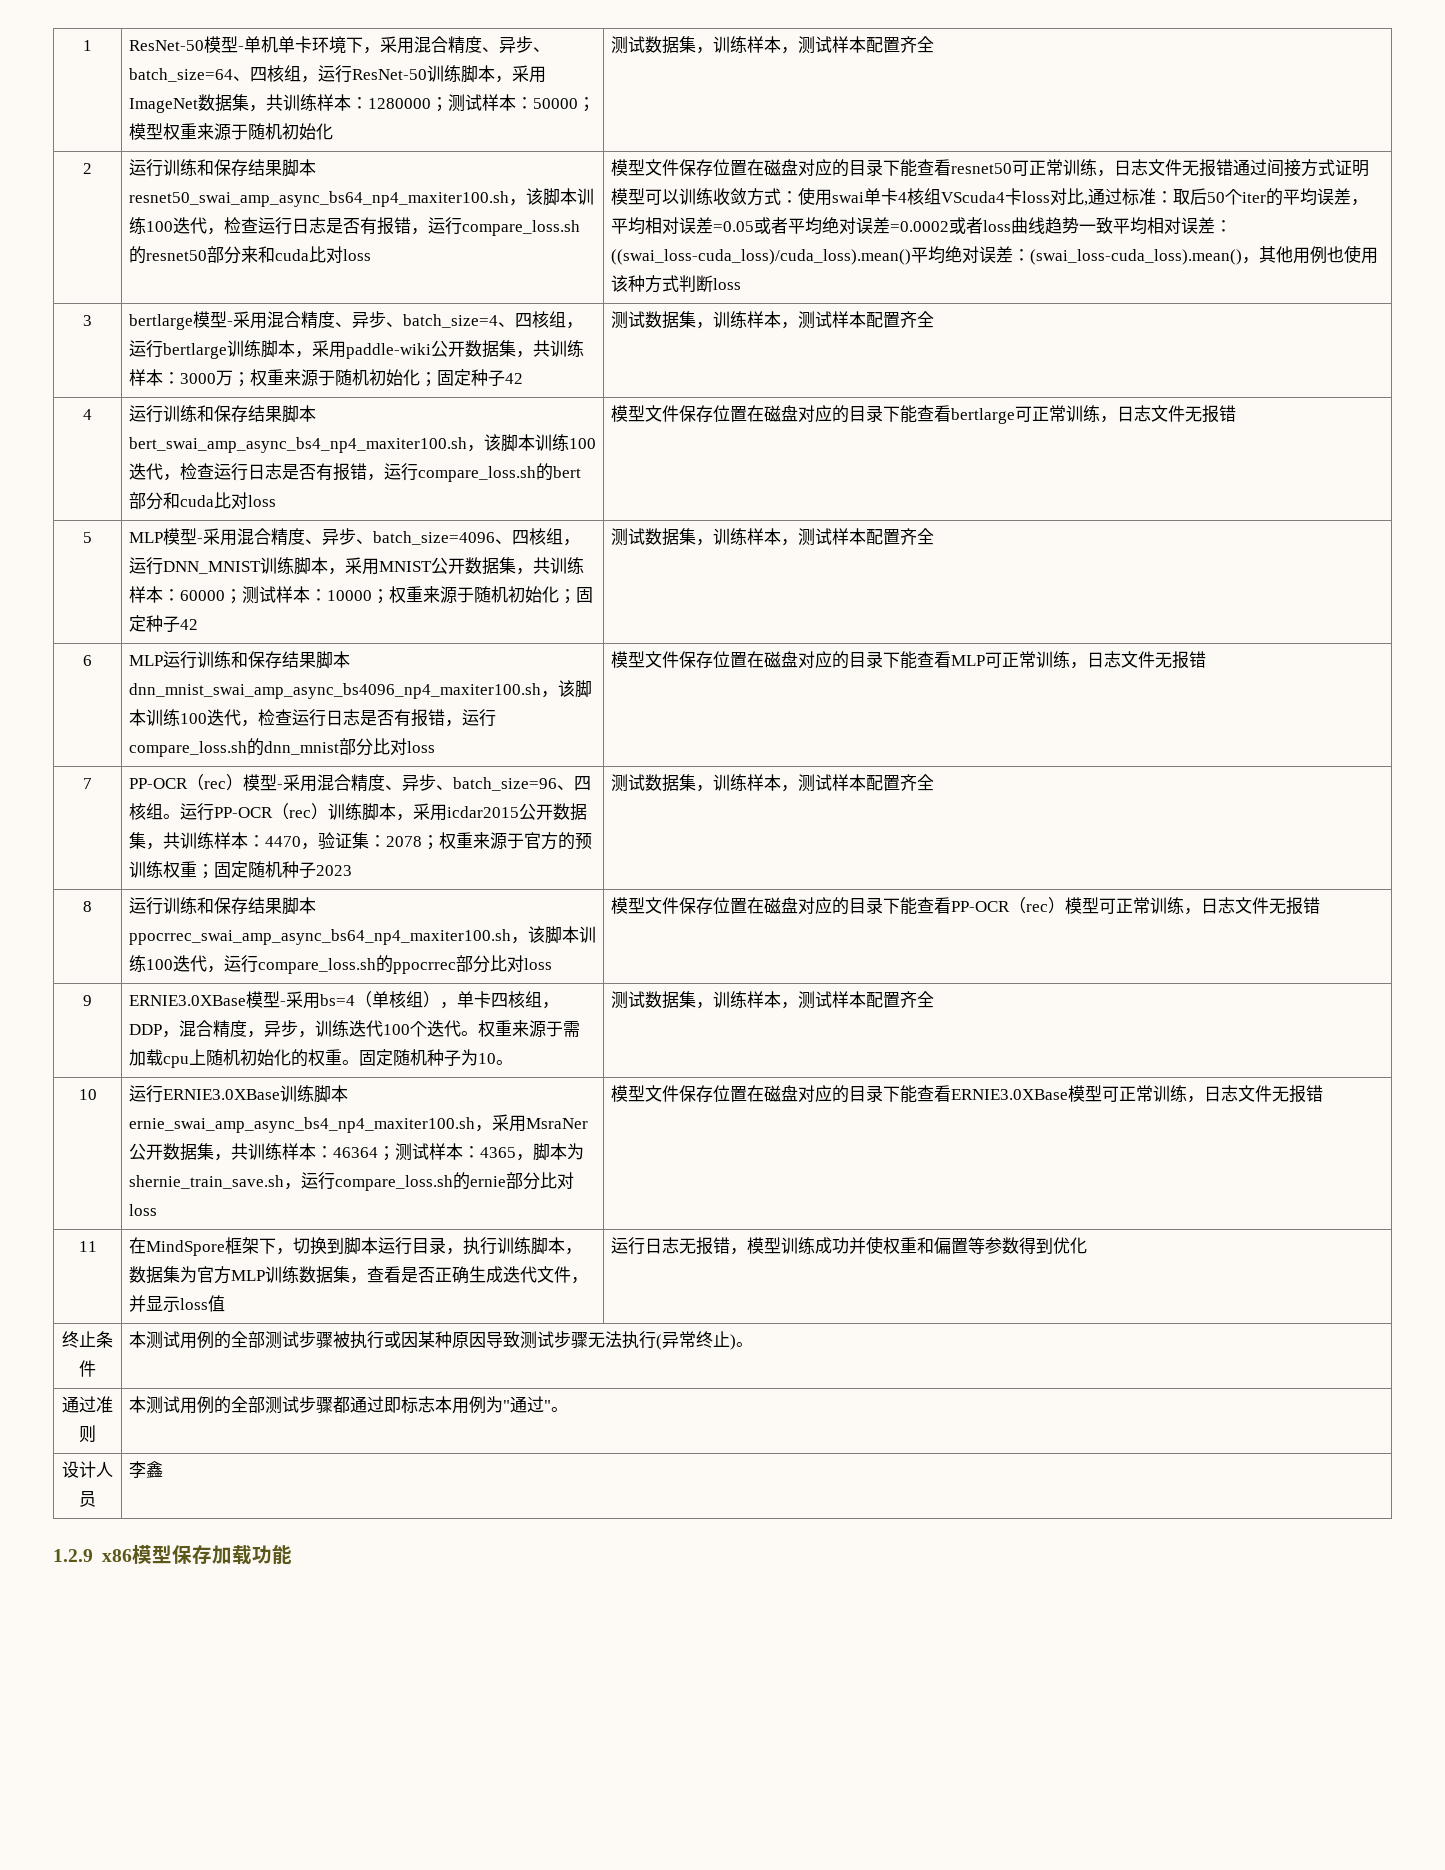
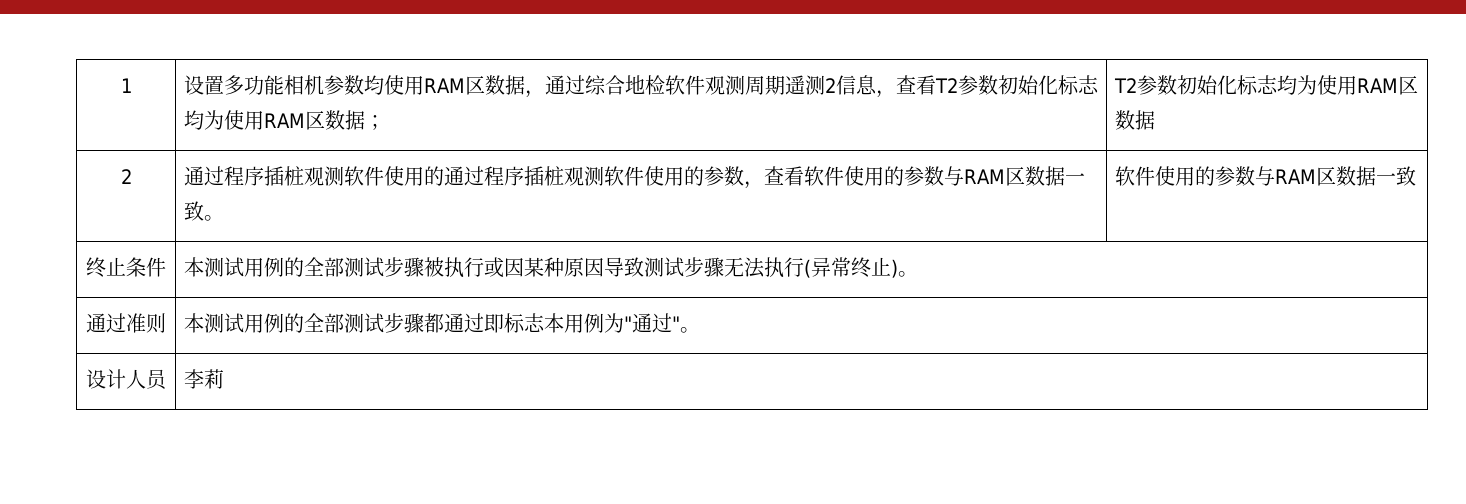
- ResNet-50模型-单机单卡环境下，采用混合精度、异步、batch_size=64、四核组，运行ResNet-50训练脚本，采用ImageNet数据集，共训练样本：1280000；测试样本：50000；模型权重来源于随机初始化 | 测试数据集，训练样本，测试样本配置齐全
- 2 | 运行训练和保存结果脚本resnet50_swai_amp_async_bs64_np4_maxiter100.sh，该脚本训练100迭代，检查运行日志是否有报错，运行compare_loss.sh的resnet50部分来和cuda比对loss | 模型文件保存位置在磁盘对应的目录下能查看resnet50可正常训练，日志文件无报错通过间接方式证明模型可以训练收敛方式：使用swai单卡4核组VScuda4卡loss对比,通过标准：取后50个iter的平均误差，平均相对误差=0.05或者平均绝对误差=0.0002或者loss曲线趋势一致平均相对误差：((swai_loss-cuda_loss)/cuda_loss).mean()平均绝对误差：(swai_loss-cuda_loss).mean()，其他用例也使用该种方式判断loss
- 3 | bertlarge模型-采用混合精度、异步、batch_size=4、四核组，运行bertlarge训练脚本，采用paddle-wiki公开数据集，共训练样本：3000万；权重来源于随机初始化；固定种子42 | 测试数据集，训练样本，测试样本配置齐全
- 4 | 运行训练和保存结果脚本bert_swai_amp_async_bs4_np4_maxiter100.sh，该脚本训练100迭代，检查运行日志是否有报错，运行compare_loss.sh的bert部分和cuda比对loss | 模型文件保存位置在磁盘对应的目录下能查看bertlarge可正常训练，日志文件无报错
- 5 | MLP模型-采用混合精度、异步、batch_size=4096、四核组，运行DNN_MNIST训练脚本，采用MNIST公开数据集，共训练样本：60000；测试样本：10000；权重来源于随机初始化；固定种子42 | 测试数据集，训练样本，测试样本配置齐全
- 6 | MLP运行训练和保存结果脚本dnn_mnist_swai_amp_async_bs4096_np4_maxiter100.sh，该脚本训练100迭代，检查运行日志是否有报错，运行compare_loss.sh的dnn_mnist部分比对loss | 模型文件保存位置在磁盘对应的目录下能查看MLP可正常训练，日志文件无报错
- 7 | PP-OCR（rec）模型-采用混合精度、异步、batch_size=96、四核组。运行PP-OCR（rec）训练脚本，采用icdar2015公开数据集，共训练样本：4470，验证集：2078；权重来源于官方的预训练权重；固定随机种子2023 | 测试数据集，训练样本，测试样本配置齐全
- 8 | 运行训练和保存结果脚本ppocrrec_swai_amp_async_bs64_np4_maxiter100.sh，该脚本训练100迭代，运行compare_loss.sh的ppocrrec部分比对loss | 模型文件保存位置在磁盘对应的目录下能查看PP-OCR（rec）模型可正常训练，日志文件无报错
- 9 | ERNIE3.0XBase模型-采用bs=4（单核组），单卡四核组，DDP，混合精度，异步，训练迭代100个迭代。权重来源于需加载cpu上随机初始化的权重。固定随机种子为10。 | 测试数据集，训练样本，测试样本配置齐全
- 10 | 运行ERNIE3.0XBase训练脚本ernie_swai_amp_async_bs4_np4_maxiter100.sh，采用MsraNer公开数据集，共训练样本：46364；测试样本：4365，脚本为shernie_train_save.sh，运行compare_loss.sh的ernie部分比对loss | 模型文件保存位置在磁盘对应的目录下能查看ERNIE3.0XBase模型可正常训练，日志文件无报错
- 11 | 在MindSpore框架下，切换到脚本运行目录，执行训练脚本，数据集为官方MLP训练数据集，查看是否正确生成迭代文件，并显示loss值 | 运行日志无报错，模型训练成功并使权重和偏置等参数得到优化
+ 设置多功能相机参数均使用RAM区数据，通过综合地检软件观测周期遥测2信息，查看T2参数初始化标志均为使用RAM区数据； | T2参数初始化标志均为使用RAM区数据
+ 2 | 通过程序插桩观测软件使用的通过程序插桩观测软件使用的参数，查看软件使用的参数与RAM区数据一致。 | 软件使用的参数与RAM区数据一致
- 设计人员 | 李鑫
- 1.2.9 x86模型保存加载功能
+ 设计人员 | 李莉

